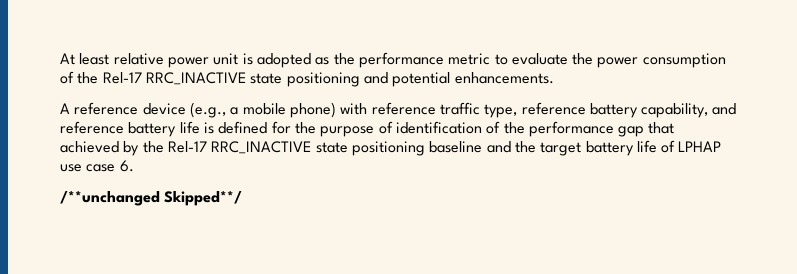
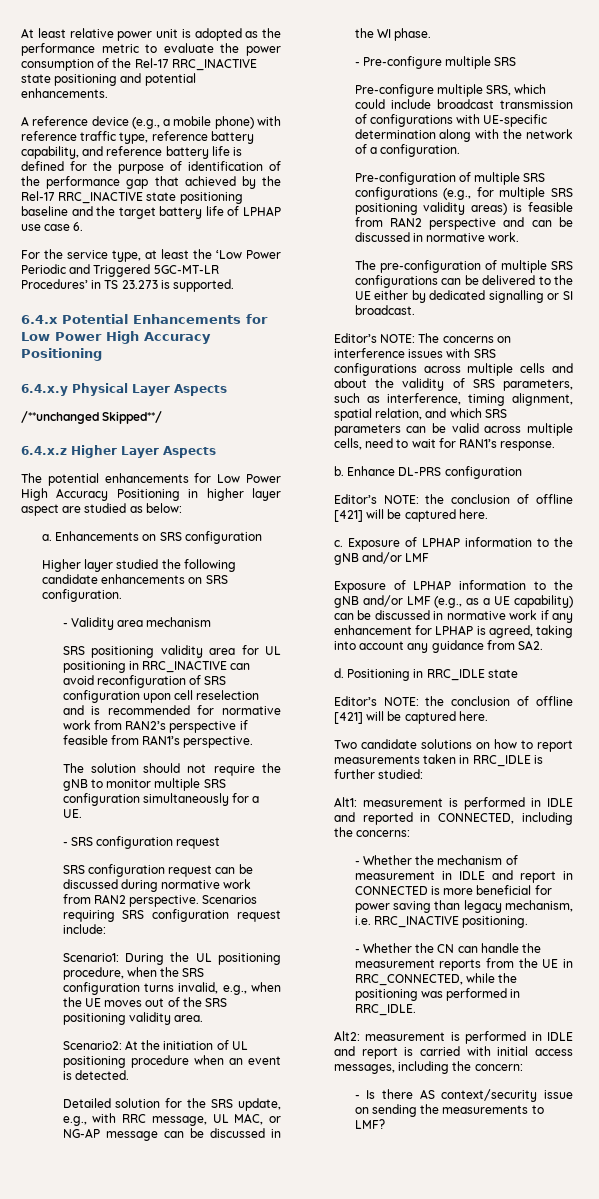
+ For the service type, at least the ‘Low Power Periodic and Triggered 5GC-MT-LR Procedures’ in TS 23.273 is supported.
+ 6.4.x Potential Enhancements for Low Power High Accuracy Positioning
+ 6.4.x.y Physical Layer Aspects
  /**unchanged Skipped**/
+ 6.4.x.z Higher Layer Aspects
+ The potential enhancements for Low Power High Accuracy Positioning in higher layer aspect are studied as below:
+ a. Enhancements on SRS configuration
+ Higher layer studied the following candidate enhancements on SRS configuration.
+ - Validity area mechanism
+ SRS positioning validity area for UL positioning in RRC_INACTIVE can avoid reconfiguration of SRS configuration upon cell reselection and is recommended for normative work from RAN2’s perspective if feasible from RAN1’s perspective.
+ The solution should not require the gNB to monitor multiple SRS configuration simultaneously for a UE.
+ - SRS configuration request
+ SRS configuration request can be discussed during normative work from RAN2 perspective. Scenarios requiring SRS configuration request include:
+ Scenario1: During the UL positioning procedure, when the SRS configuration turns invalid, e.g., when the UE moves out of the SRS positioning validity area.
+ Scenario2: At the initiation of UL positioning procedure when an event is detected.
+ Detailed solution for the SRS update, e.g., with RRC message, UL MAC, or NG-AP message can be discussed in the WI phase.
+ - Pre-configure multiple SRS
+ Pre-configure multiple SRS, which could include broadcast transmission of configurations with UE-specific determination along with the network of a configuration.
+ Pre-configuration of multiple SRS configurations (e.g., for multiple SRS positioning validity areas) is feasible from RAN2 perspective and can be discussed in normative work.
+ The pre-configuration of multiple SRS configurations can be delivered to the UE either by dedicated signalling or SI broadcast.
+ Editor’s NOTE: The concerns on interference issues with SRS configurations across multiple cells and about the validity of SRS parameters, such as interference, timing alignment, spatial relation, and which SRS parameters can be valid across multiple cells, need to wait for RAN1’s response.
+ b. Enhance DL-PRS configuration
+ Editor’s NOTE: the conclusion of offline [421] will be captured here.
+ c. Exposure of LPHAP information to the gNB and/or LMF
+ Exposure of LPHAP information to the gNB and/or LMF (e.g., as a UE capability) can be discussed in normative work if any enhancement for LPHAP is agreed, taking into account any guidance from SA2.
+ d. Positioning in RRC_IDLE state
+ Editor’s NOTE: the conclusion of offline [421] will be captured here.
+ Two candidate solutions on how to report measurements taken in RRC_IDLE is further studied:
+ Alt1: measurement is performed in IDLE and reported in CONNECTED, including the concerns:
+ - Whether the mechanism of measurement in IDLE and report in CONNECTED is more beneficial for power saving than legacy mechanism, i.e. RRC_INACTIVE positioning.
+ - Whether the CN can handle the measurement reports from the UE in RRC_CONNECTED, while the positioning was performed in RRC_IDLE.
+ Alt2: measurement is performed in IDLE and report is carried with initial access messages, including the concern:
+ - Is there AS context/security issue on sending the measurements to LMF?

